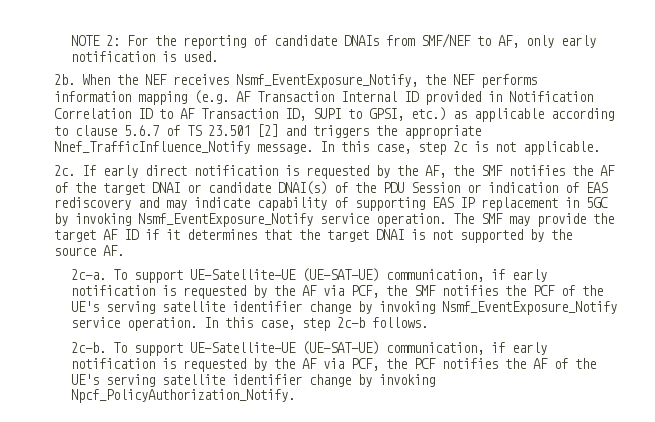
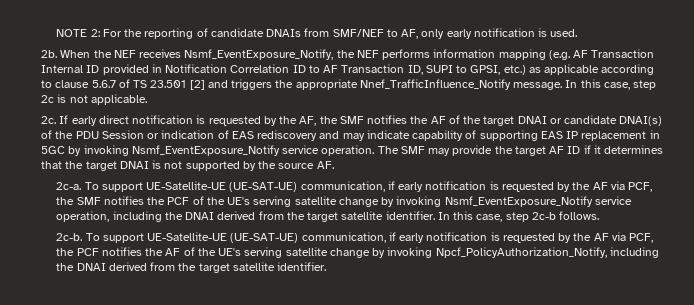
- To support UE-Satellite-UE (UE-SAT-UE) communication, if early notification is requested by the AF via PCF, the SMF notifies the PCF of the UE's serving satellite identifier change by invoking Nsmf_EventExposure_Notify service operation.
+ To support UE-Satellite-UE (UE-SAT-UE) communication, if early notification is requested by the AF via PCF, the SMF notifies the PCF of the UE's serving satellite change by invoking Nsmf_EventExposure_Notify service operation, including the DNAI derived from the target satellite identifier.
- To support UE-Satellite-UE (UE-SAT-UE) communication, if early notification is requested by the AF via PCF, the PCF notifies the AF of the UE's serving satellite identifier change by invoking Npcf_PolicyAuthorization_Notify.
+ To support UE-Satellite-UE (UE-SAT-UE) communication, if early notification is requested by the AF via PCF, the PCF notifies the AF of the UE's serving satellite change by invoking Npcf_PolicyAuthorization_Notify, including the DNAI derived from the target satellite identifier.

